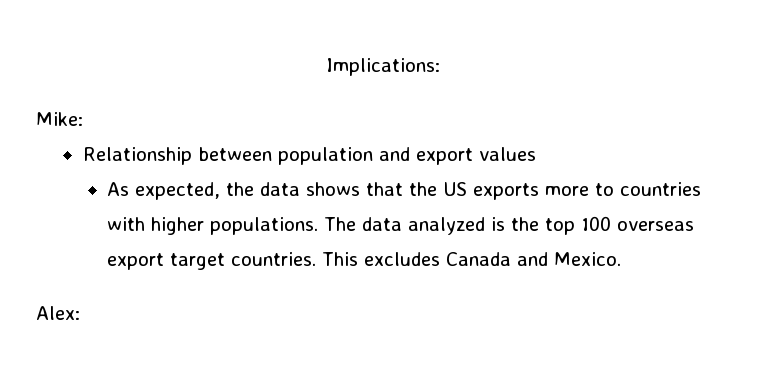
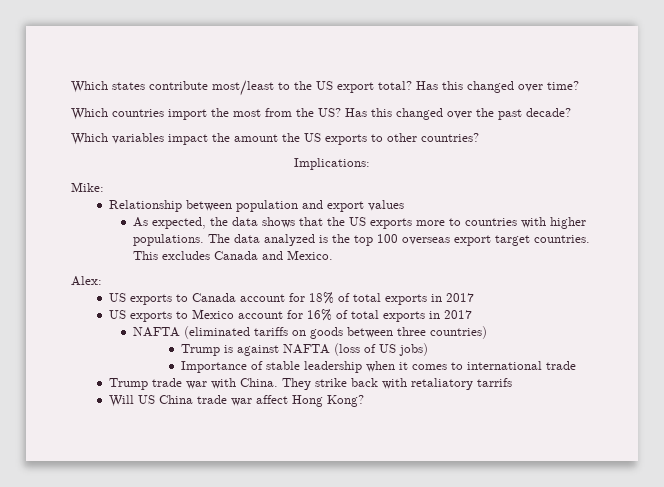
+ Which states contribute most/least to the US export total? Has this changed over time?
+ Which countries import the most from the US? Has this changed over the past decade?
+ Which variables impact the amount the US exports to other countries?
+ US exports to Canada account for 18% of total exports in 2017
+ US exports to Mexico account for 16% of total exports in 2017
+ NAFTA (eliminated tariffs on goods between three countries)
+ Trump is against NAFTA (loss of US jobs)
+ Importance of stable leadership when it comes to international trade
+ Trump trade war with China. They strike back with retaliatory tarrifs
+ Will US China trade war affect Hong Kong?

